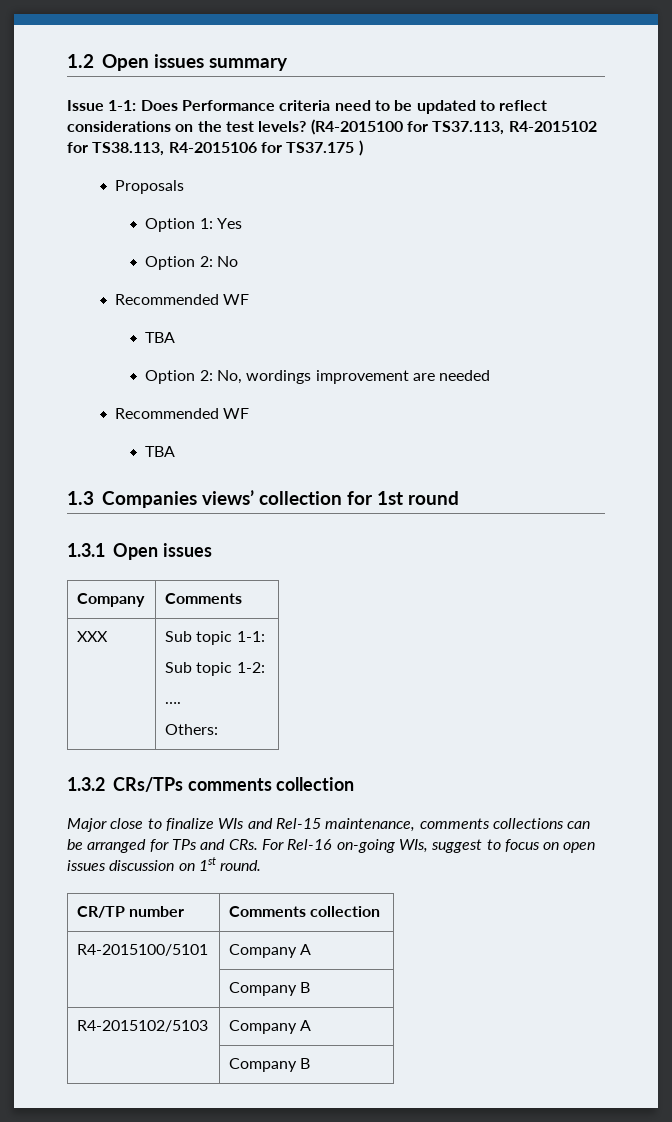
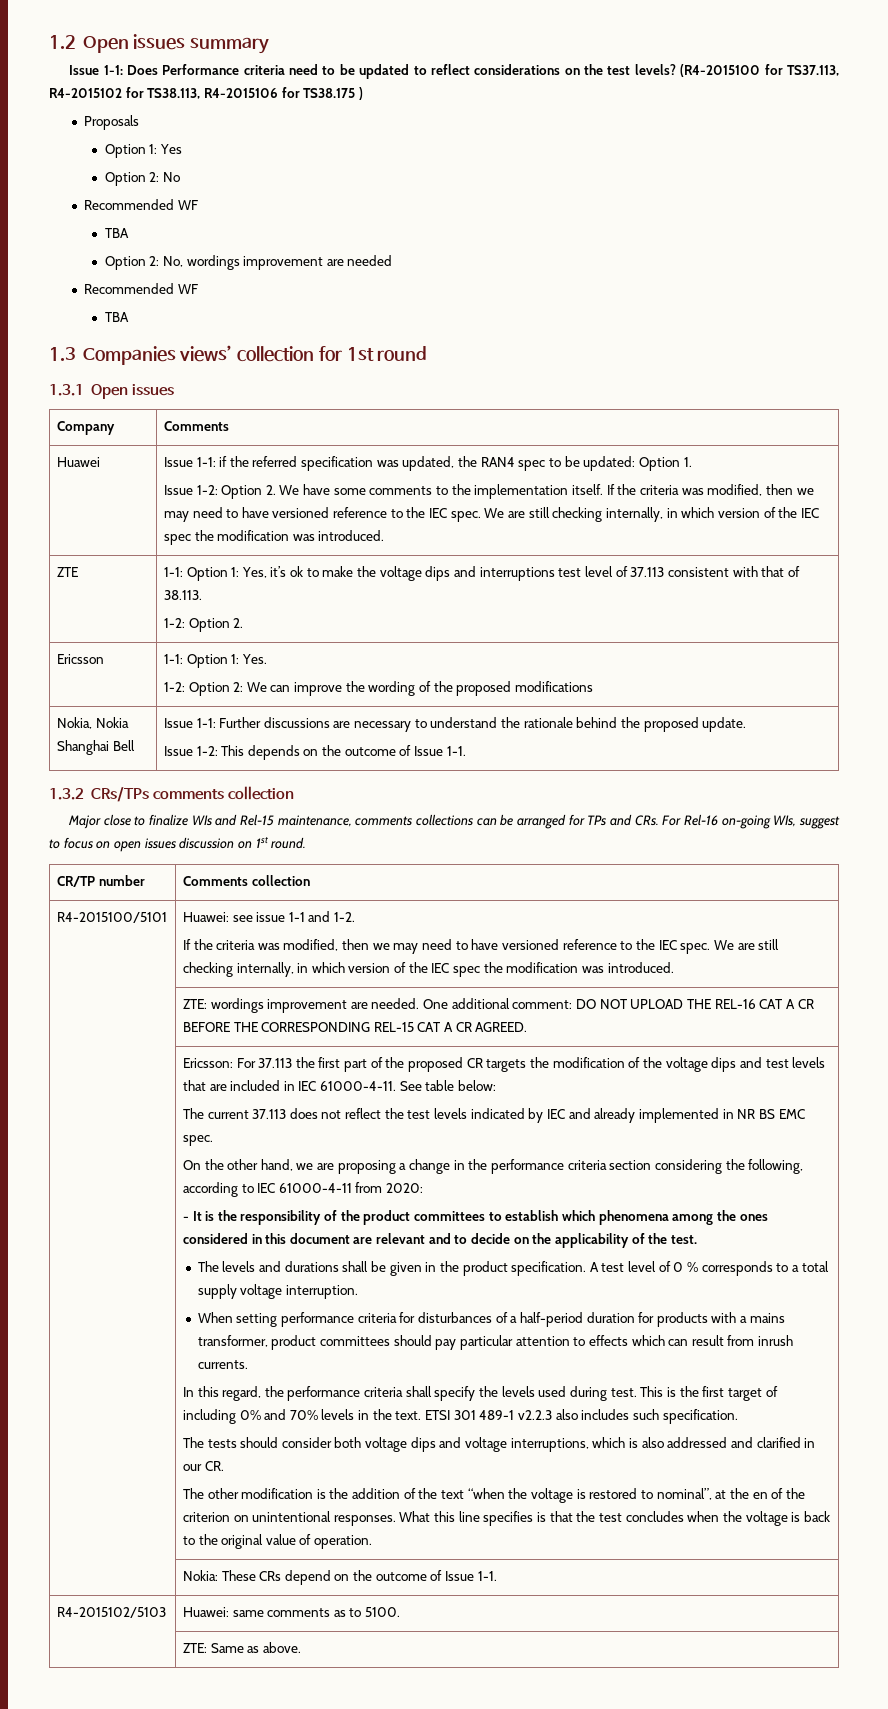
- (R4-2015100 for TS37.113, R4-2015102 for TS38.113, R4-2015106 for TS37.175 )
+ (R4-2015100 for TS37.113, R4-2015102 for TS38.113, R4-2015106 for TS38.175 )
- XXX | Sub topic 1-1:
- Sub topic 1-2:
- ….
- Others:
+ Huawei | Issue 1-1: if the referred specification was updated, the RAN4 spec to be updated: Option 1.
+ Issue 1-2: Option 2. We have some comments to the implementation itself. If the criteria was modified, then we may need to have versioned reference to the IEC spec. We are still checking internally, in which version of the IEC spec the modification was introduced.
+ ZTE | 1-1: Option 1: Yes, it’s ok to make the voltage dips and interruptions test level of 37.113 consistent with that of 38.113.
+ 1-2: Option 2.
+ Ericsson | 1-1: Option 1: Yes.
+ 1-2: Option 2: We can improve the wording of the proposed modifications
+ Nokia, Nokia Shanghai Bell | Issue 1-1: Further discussions are necessary to understand the rationale behind the proposed update.
+ Issue 1-2: This depends on the outcome of Issue 1-1.
- R4-2015100/5101 | Company A
- | Company B
- R4-2015102/5103 | Company A
- | Company B
+ R4-2015100/5101 | Huawei: see issue 1-1 and 1-2.
+ If the criteria was modified, then we may need to have versioned reference to the IEC spec. We are still checking internally, in which version of the IEC spec the modification was introduced.
+ | ZTE: wordings improvement are needed. One additional comment: DO NOT UPLOAD THE REL-16 CAT A CR BEFORE THE CORRESPONDING REL-15 CAT A CR AGREED.
+ | Ericsson: For 37.113 the first part of the proposed CR targets the modification of the voltage dips and test levels that are included in IEC 61000-4-11. See table below:
+ The current 37.113 does not reflect the test levels indicated by IEC and already implemented in NR BS EMC spec.
+ On the other hand, we are proposing a change in the performance criteria section considering the following, according to IEC 61000-4-11 from 2020:
+ - It is the responsibility of the product committees to establish which phenomena among the ones considered in this document are relevant and to decide on the applicability of the test.
+ The levels and durations shall be given in the product specification. A test level of 0 % corresponds to a total supply voltage interruption.
+ When setting performance criteria for disturbances of a half-period duration for products with a mains transformer, product committees should pay particular attention to effects which can result from inrush currents.
+ In this regard, the performance criteria shall specify the levels used during test. This is the first target of including 0% and 70% levels in the text. ETSI 301 489-1 v2.2.3 also includes such specification.
+ The tests should consider both voltage dips and voltage interruptions, which is also addressed and clarified in our CR.
+ The other modification is the addition of the text “when the voltage is restored to nominal”, at the en of the criterion on unintentional responses. What this line specifies is that the test concludes when the voltage is back to the original value of operation.
+ | Nokia: These CRs depend on the outcome of Issue 1-1.
+ R4-2015102/5103 | Huawei: same comments as to 5100.
+ | ZTE: Same as above.

